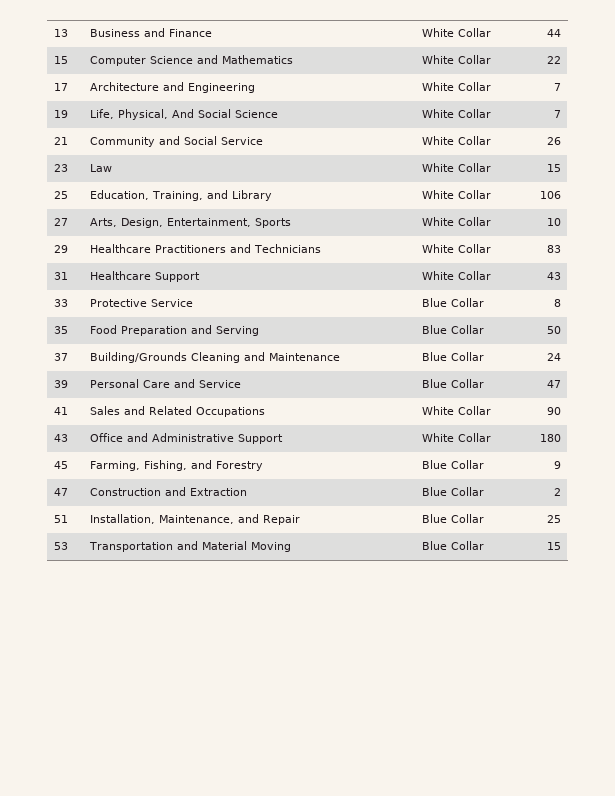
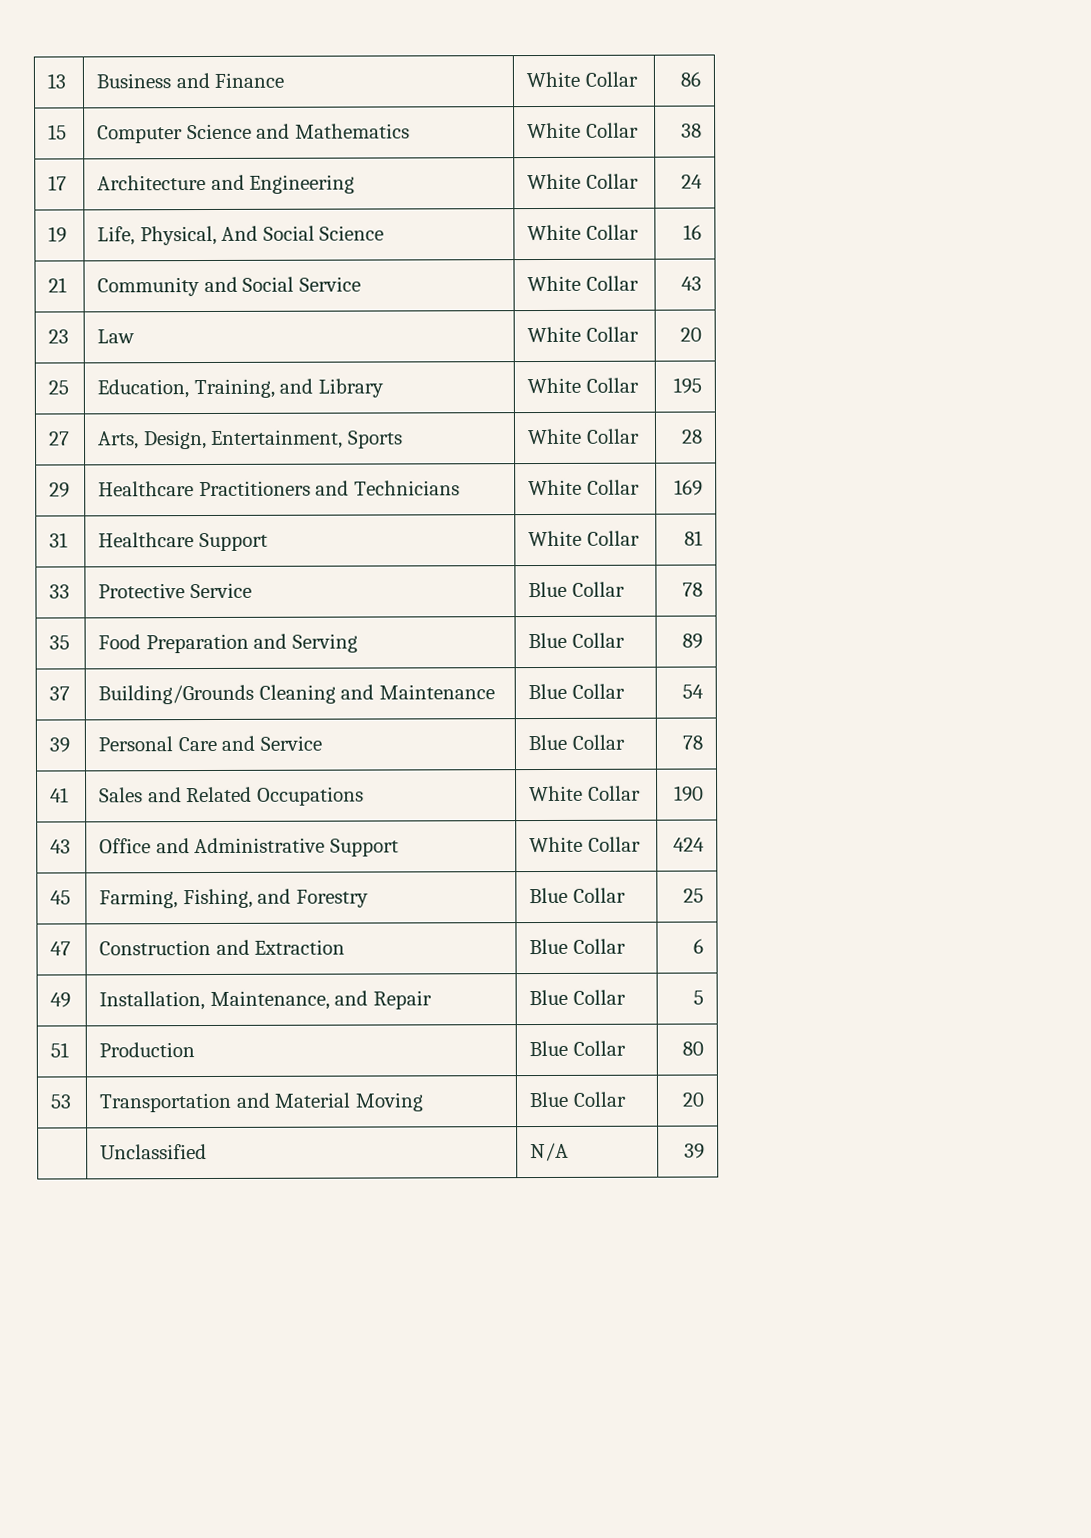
- 13 | Business and Finance | White Collar | 44
+ 13 | Business and Finance | White Collar | 86
- 15 | Computer Science and Mathematics | White Collar | 22
+ 15 | Computer Science and Mathematics | White Collar | 38
- 17 | Architecture and Engineering | White Collar | 7
+ 17 | Architecture and Engineering | White Collar | 24
- 19 | Life, Physical, And Social Science | White Collar | 7
+ 19 | Life, Physical, And Social Science | White Collar | 16
- 21 | Community and Social Service | White Collar | 26
+ 21 | Community and Social Service | White Collar | 43
- 23 | Law | White Collar | 15
+ 23 | Law | White Collar | 20
- 25 | Education, Training, and Library | White Collar | 106
+ 25 | Education, Training, and Library | White Collar | 195
- 27 | Arts, Design, Entertainment, Sports | White Collar | 10
+ 27 | Arts, Design, Entertainment, Sports | White Collar | 28
- 29 | Healthcare Practitioners and Technicians | White Collar | 83
+ 29 | Healthcare Practitioners and Technicians | White Collar | 169
- 31 | Healthcare Support | White Collar | 43
+ 31 | Healthcare Support | White Collar | 81
- 33 | Protective Service | Blue Collar | 8
+ 33 | Protective Service | Blue Collar | 78
- 35 | Food Preparation and Serving | Blue Collar | 50
+ 35 | Food Preparation and Serving | Blue Collar | 89
- 37 | Building/Grounds Cleaning and Maintenance | Blue Collar | 24
+ 37 | Building/Grounds Cleaning and Maintenance | Blue Collar | 54
- 39 | Personal Care and Service | Blue Collar | 47
+ 39 | Personal Care and Service | Blue Collar | 78
- 41 | Sales and Related Occupations | White Collar | 90
+ 41 | Sales and Related Occupations | White Collar | 190
- 43 | Office and Administrative Support | White Collar | 180
+ 43 | Office and Administrative Support | White Collar | 424
- 45 | Farming, Fishing, and Forestry | Blue Collar | 9
+ 45 | Farming, Fishing, and Forestry | Blue Collar | 25
- 47 | Construction and Extraction | Blue Collar | 2
- 51 | Installation, Maintenance, and Repair | Blue Collar | 25
+ 47 | Construction and Extraction | Blue Collar | 6
+ 49 | Installation, Maintenance, and Repair | Blue Collar | 5
+ 51 | Production | Blue Collar | 80
- 53 | Transportation and Material Moving | Blue Collar | 15
+ 53 | Transportation and Material Moving | Blue Collar | 20
+ | Unclassified | N/A | 39

